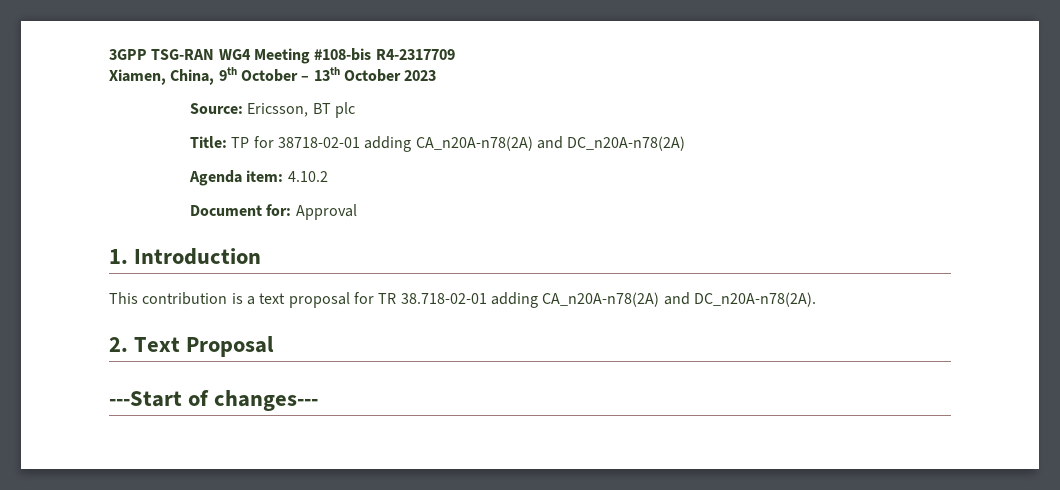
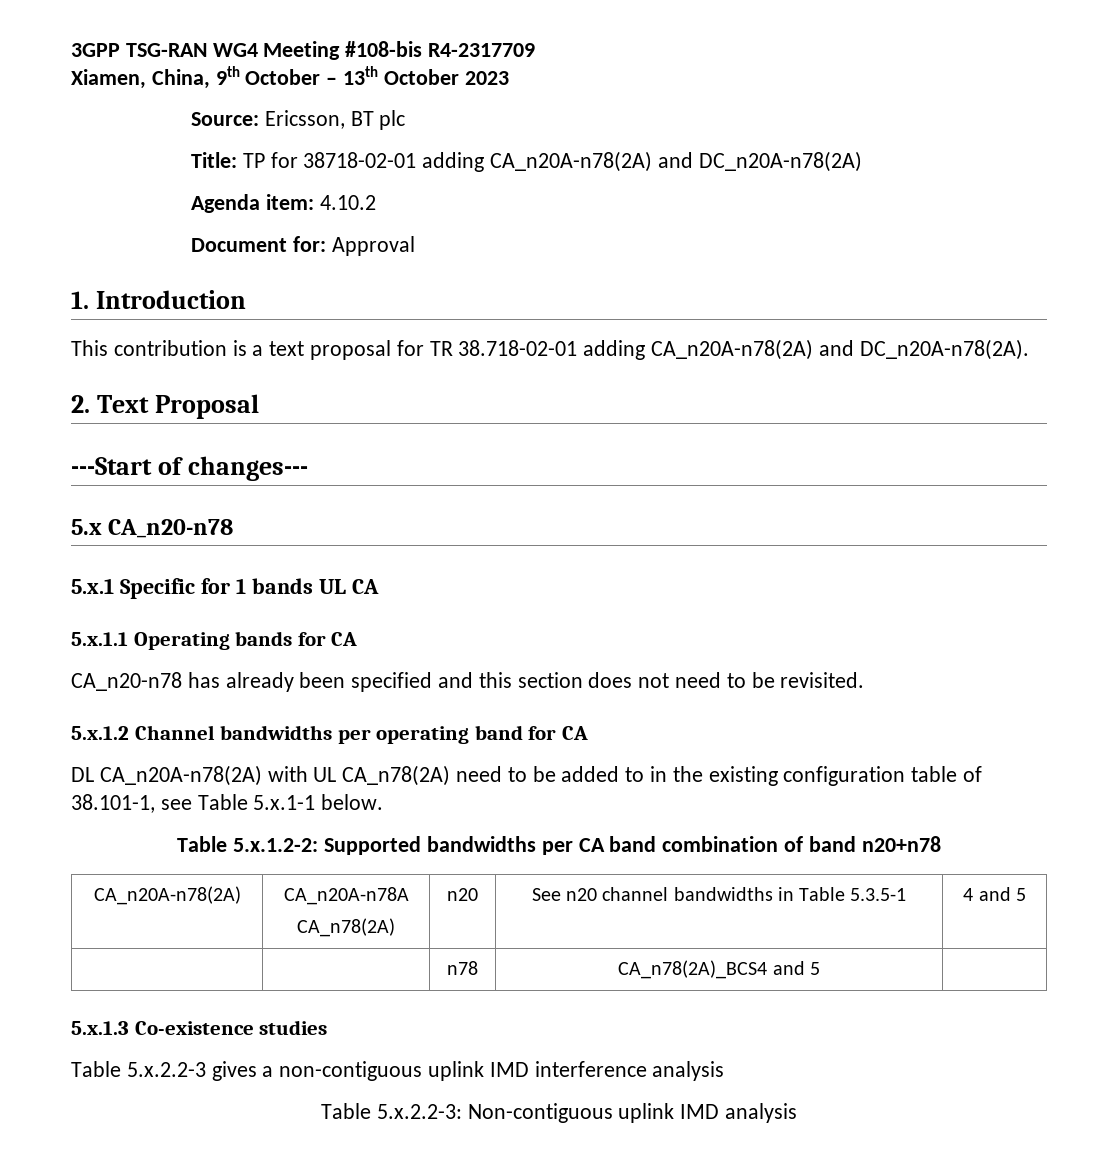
+ 5.x CA_n20-n78
+ 5.x.1 Specific for 1 bands UL CA
+ 5.x.1.1 Operating bands for CA
+ CA_n20-n78 has already been specified and this section does not need to be revisited.
+ 5.x.1.2 Channel bandwidths per operating band for CA
+ DL CA_n20A-n78(2A) with UL CA_n78(2A) need to be added to in the existing configuration table of 38.101-1, see Table 5.x.1-1 below.
+ Table 5.x.1.2-2: Supported bandwidths per CA band combination of band n20+n78
+ CA_n20A-n78(2A) | CA_n20A-n78A
+ CA_n78(2A) | n20 | See n20 channel bandwidths in Table 5.3.5-1 | 4 and 5
+ | | n78 | CA_n78(2A)_BCS4 and 5 |
+ 5.x.1.3 Co-existence studies
+ Table 5.x.2.2-3 gives a non-contiguous uplink IMD interference analysis
+ Table 5.x.2.2-3: Non-contiguous uplink IMD analysis

